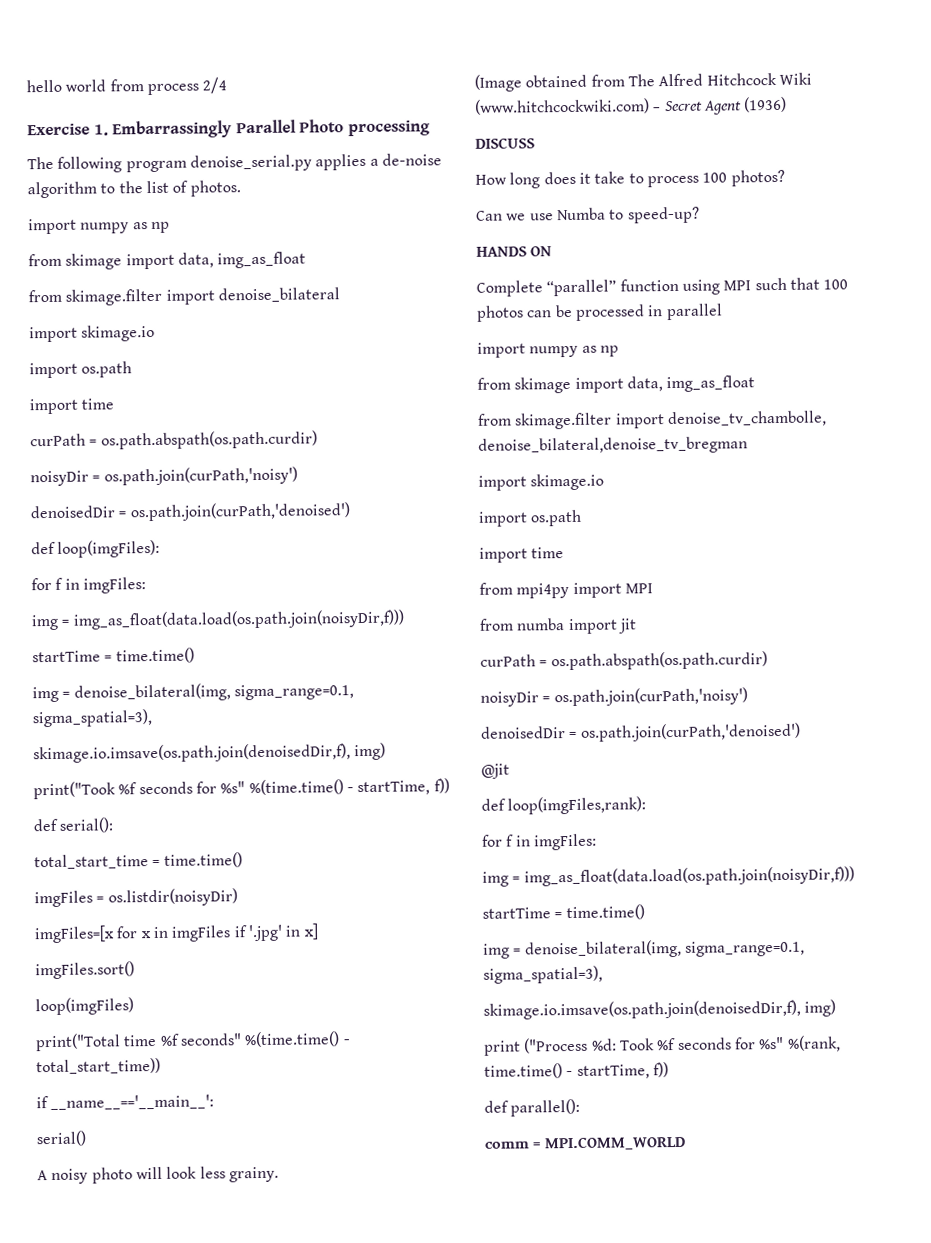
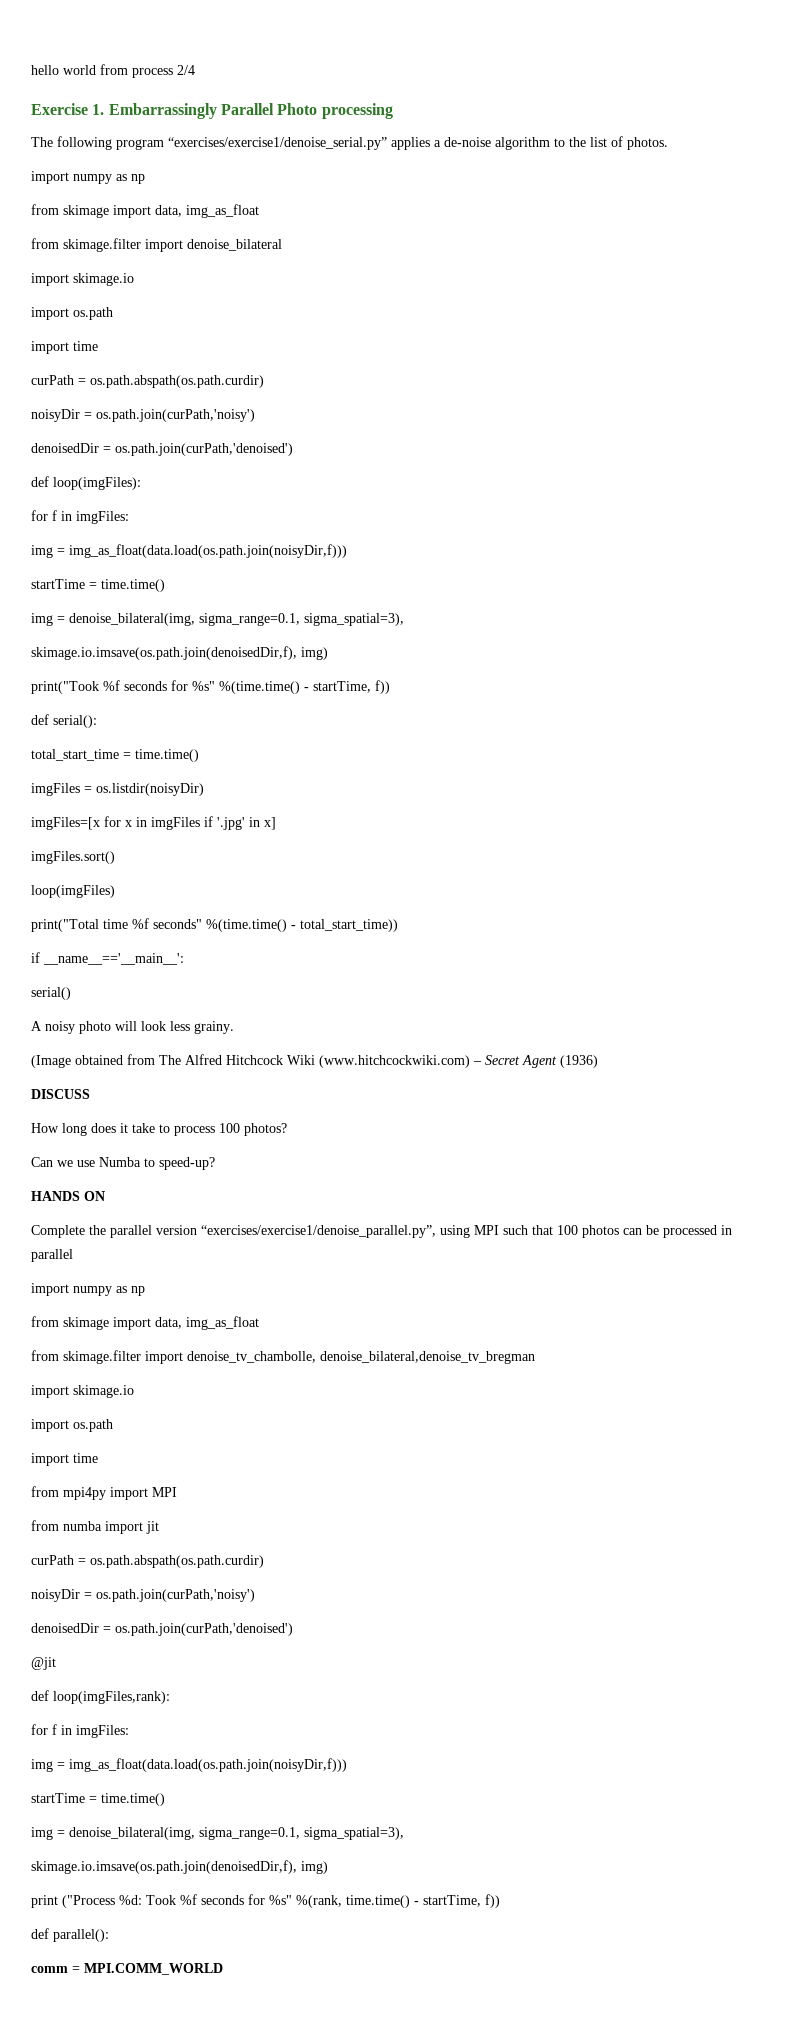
- The following program denoise_serial.py applies a de-noise algorithm to the list of photos.
+ The following program “exercises/exercise1/denoise_serial.py” applies a de-noise algorithm to the list of photos.
- Complete “parallel” function using MPI such that 100 photos can be processed in parallel
+ Complete the parallel version “exercises/exercise1/denoise_parallel.py”, using MPI such that 100 photos can be processed in parallel

